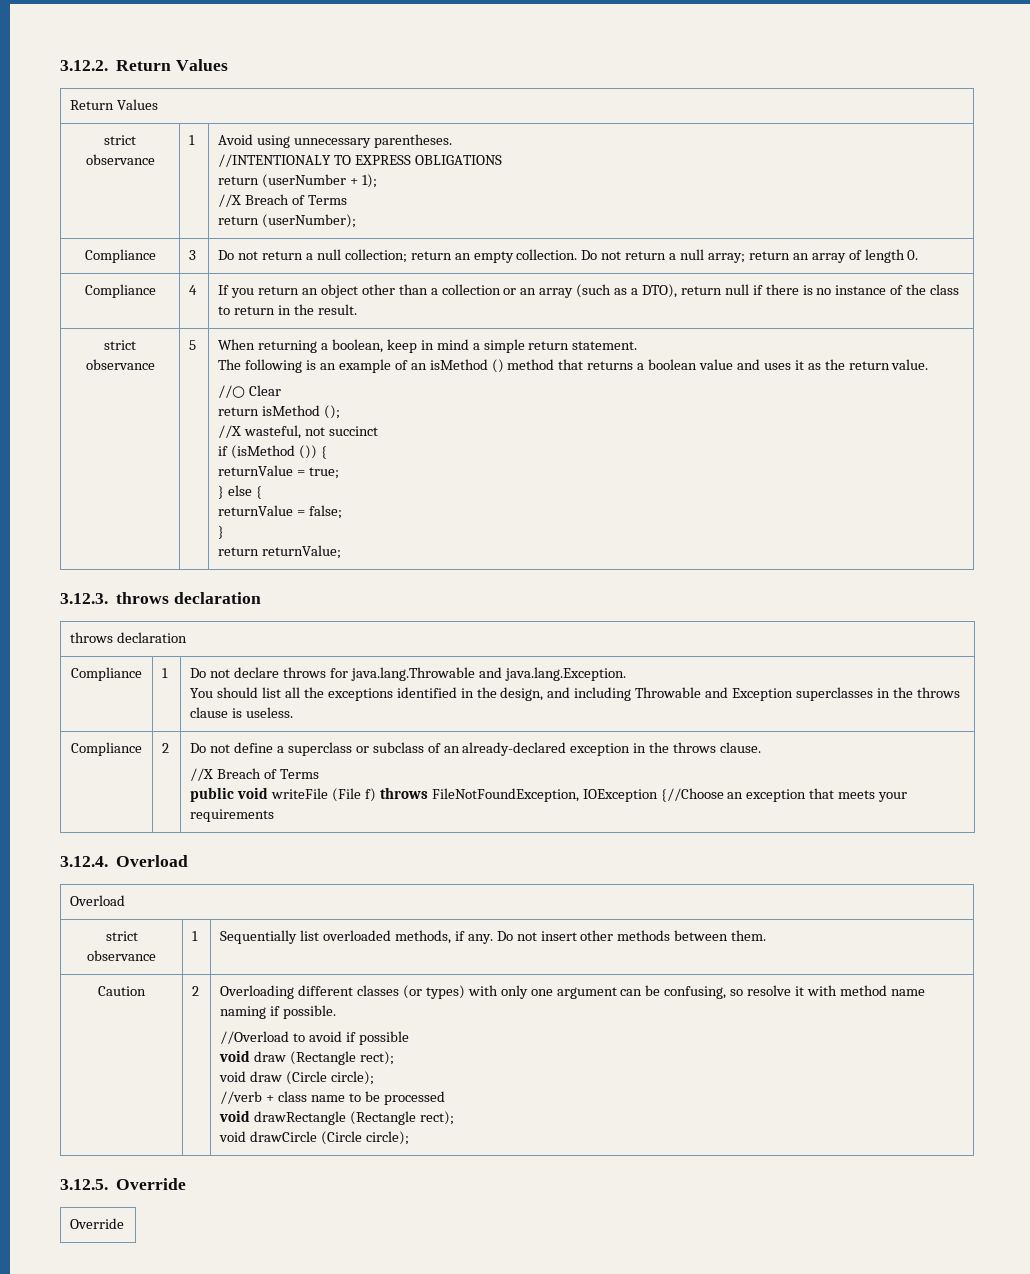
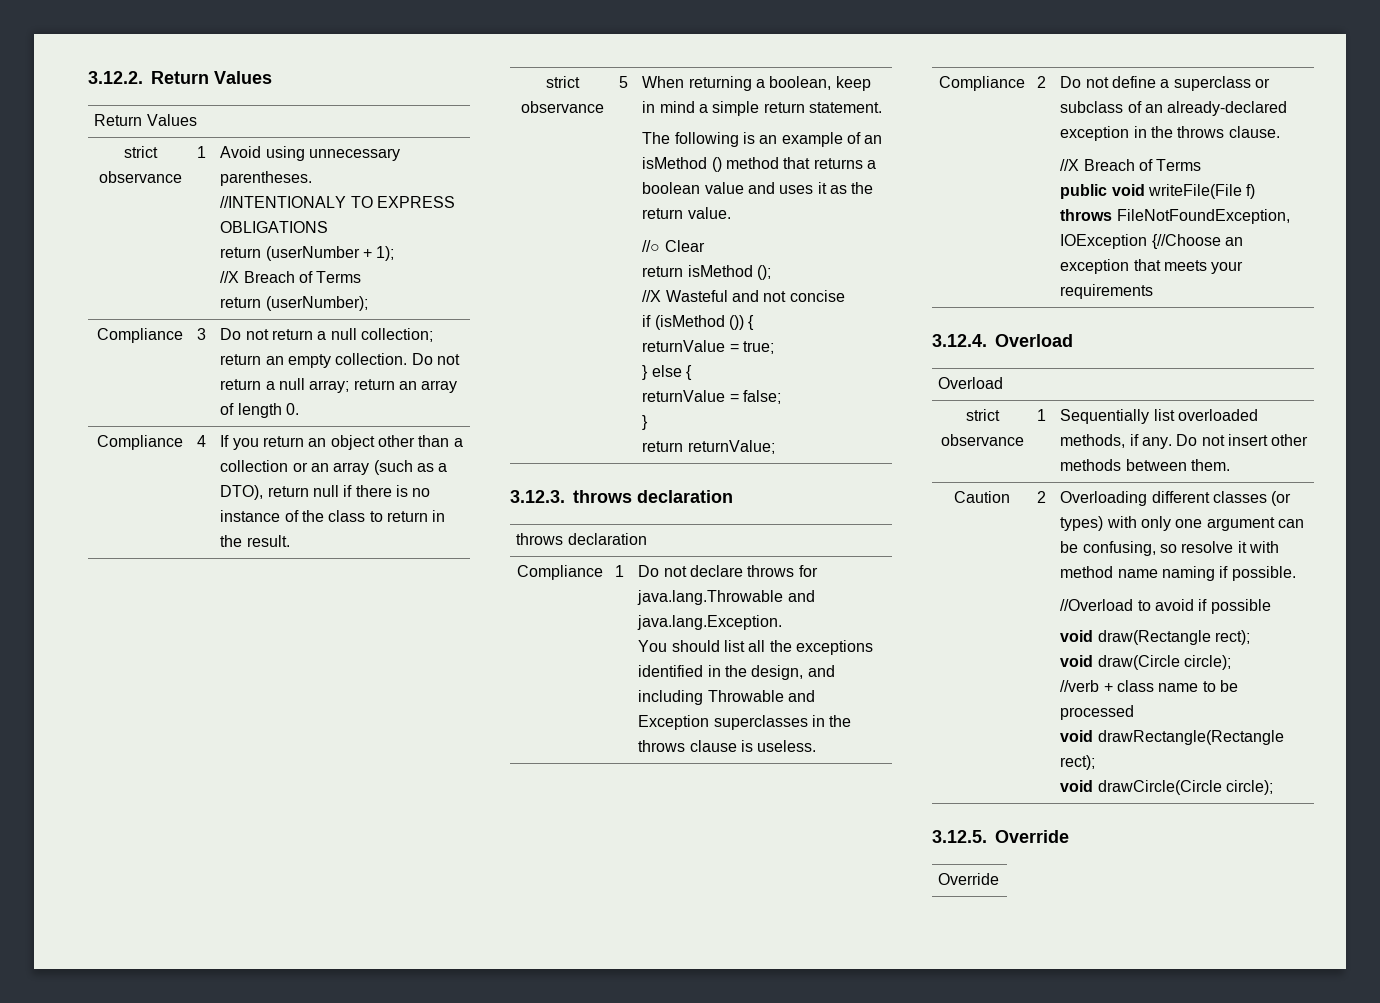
- //X wasteful, not succinct
+ //X Wasteful and not concise
  Compliance | 2 | Do not define a superclass or subclass of an already-declared exception in the throws clause.
  //X Breach of Terms
- public void writeFile (File f) throws FileNotFoundException, IOException {//Choose an exception that meets your requirements
+ public void writeFile(File f) throws FileNotFoundException, IOException {//Choose an exception that meets your requirements
- void draw (Rectangle rect);
- void draw (Circle circle);
+ void draw(Rectangle rect);
+ void draw(Circle circle);
- void drawRectangle (Rectangle rect);
- void drawCircle (Circle circle);
+ void drawRectangle(Rectangle rect);
+ void drawCircle(Circle circle);

